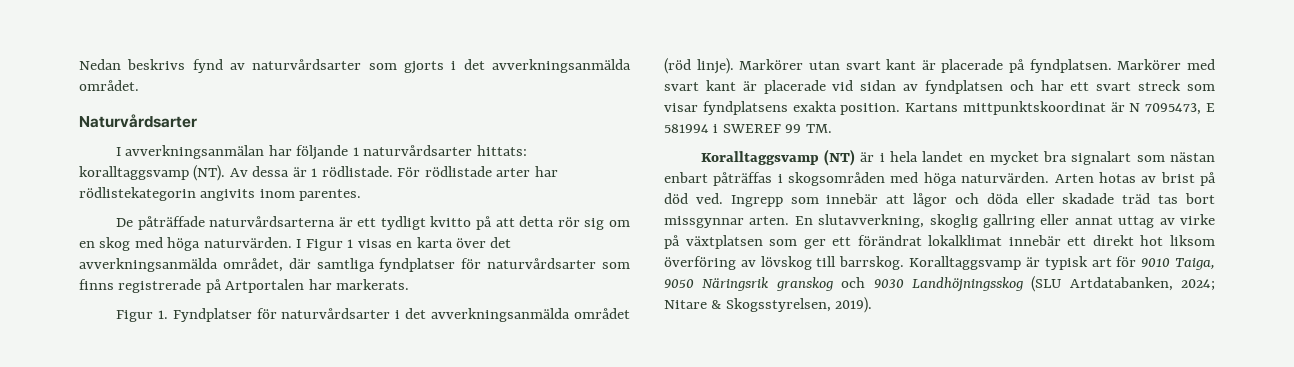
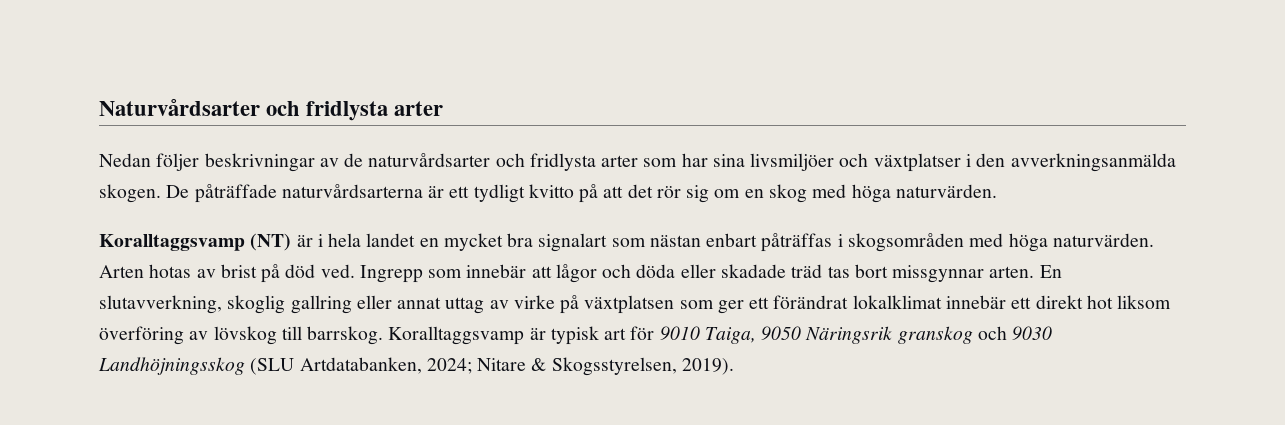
- Nedan beskrivs fynd av naturvårdsarter som gjorts i det avverkningsanmälda området.
- Naturvårdsarter
- I avverkningsanmälan har följande 1 naturvårdsarter hittats: koralltaggsvamp (NT). Av dessa är 1 rödlistade. För rödlistade arter har rödlistekategorin angivits inom parentes.
- De påträffade naturvårdsarterna är ett tydligt kvitto på att detta rör sig om en skog med höga naturvärden. I Figur 1 visas en karta över det avverkningsanmälda området, där samtliga fyndplatser för naturvårdsarter som finns registrerade på Artportalen har markerats.
- Figur 1. Fyndplatser för naturvårdsarter i det avverkningsanmälda området (röd linje). Markörer utan svart kant är placerade på fyndplatsen. Markörer med svart kant är placerade vid sidan av fyndplatsen och har ett svart streck som visar fyndplatsens exakta position. Kartans mittpunktskoordinat är N 7095473, E 581994 i SWEREF 99 TM.
+ Naturvårdsarter och fridlysta arter
+ Nedan följer beskrivningar av de naturvårdsarter och fridlysta arter som har sina livsmiljöer och växtplatser i den avverkningsanmälda skogen. De påträffade naturvårdsarterna är ett tydligt kvitto på att det rör sig om en skog med höga naturvärden.

